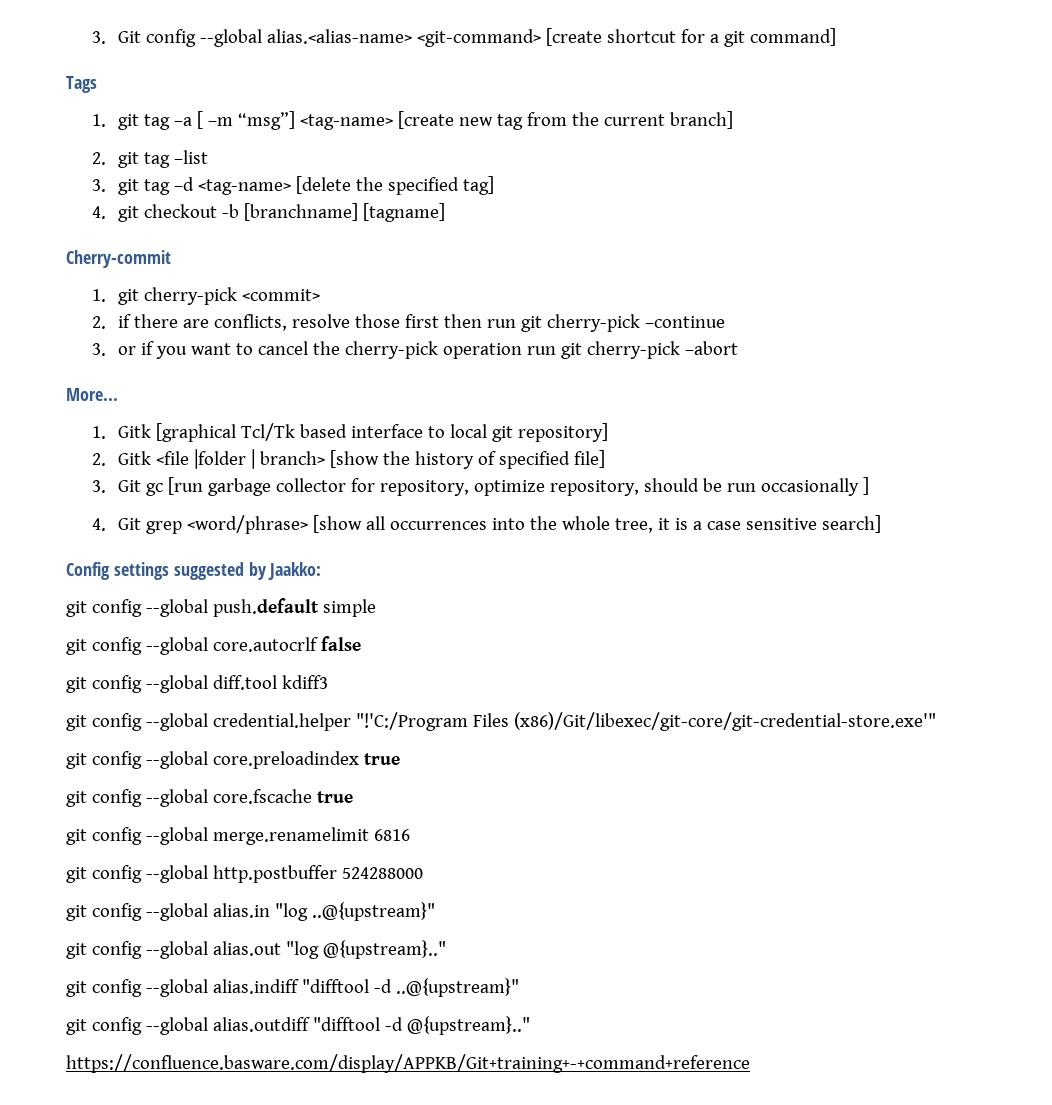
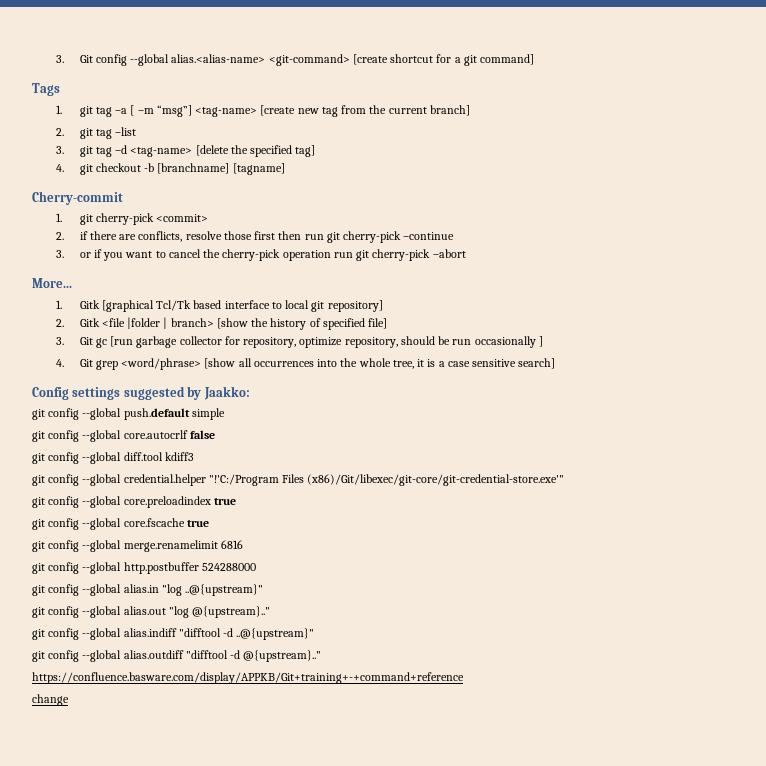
+ change

